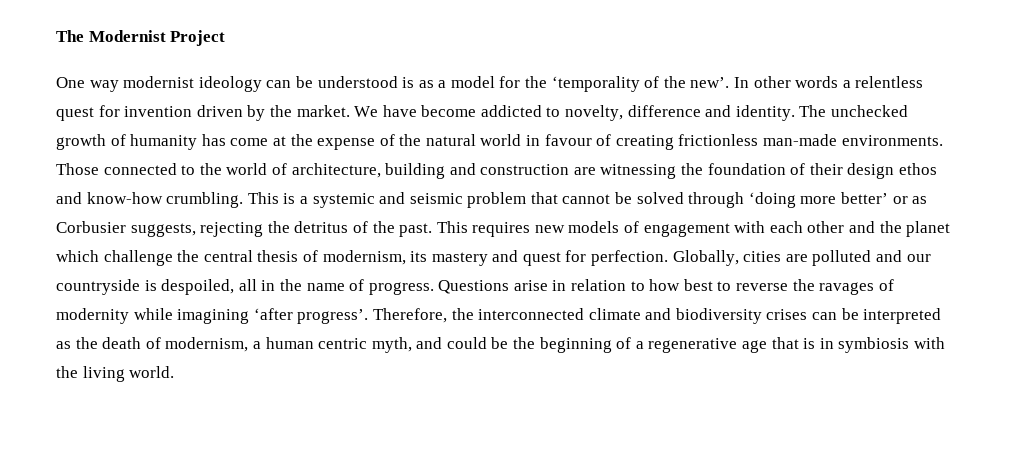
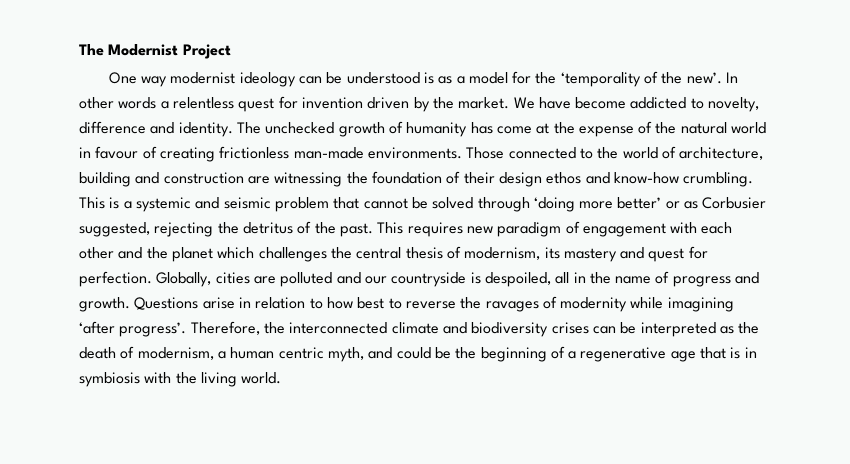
- This is a systemic and seismic problem that cannot be solved through ‘doing more better’ or as Corbusier suggests, rejecting the detritus of the past.
+ This is a systemic and seismic problem that cannot be solved through ‘doing more better’ or as Corbusier suggested, rejecting the detritus of the past.
- This requires new models of engagement with each other and the planet which challenge the central thesis of modernism, its mastery and quest for perfection.
+ This requires new paradigm of engagement with each other and the planet which challenges the central thesis of modernism, its mastery and quest for perfection.
- Globally, cities are polluted and our countryside is despoiled, all in the name of progress.
+ Globally, cities are polluted and our countryside is despoiled, all in the name of progress and growth.

